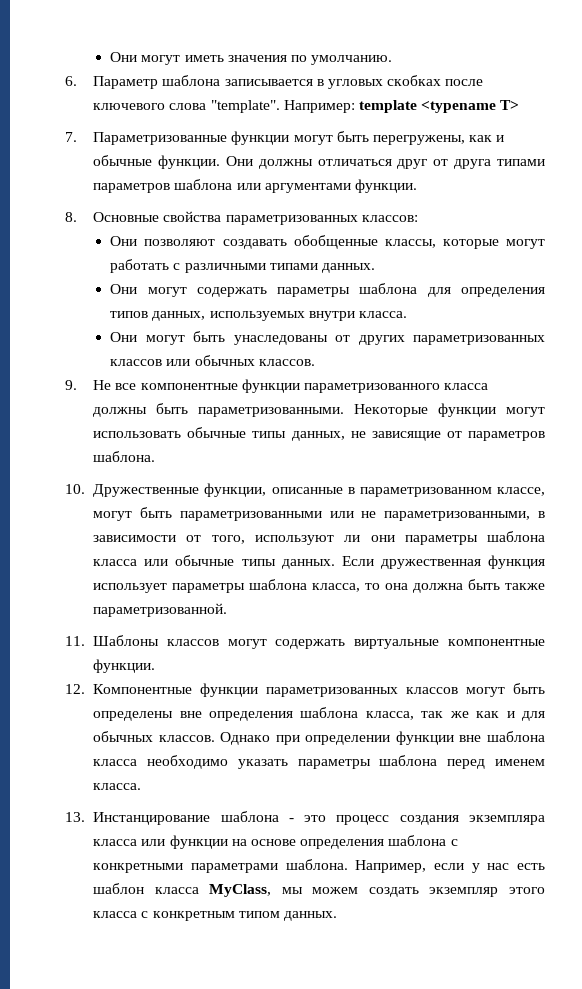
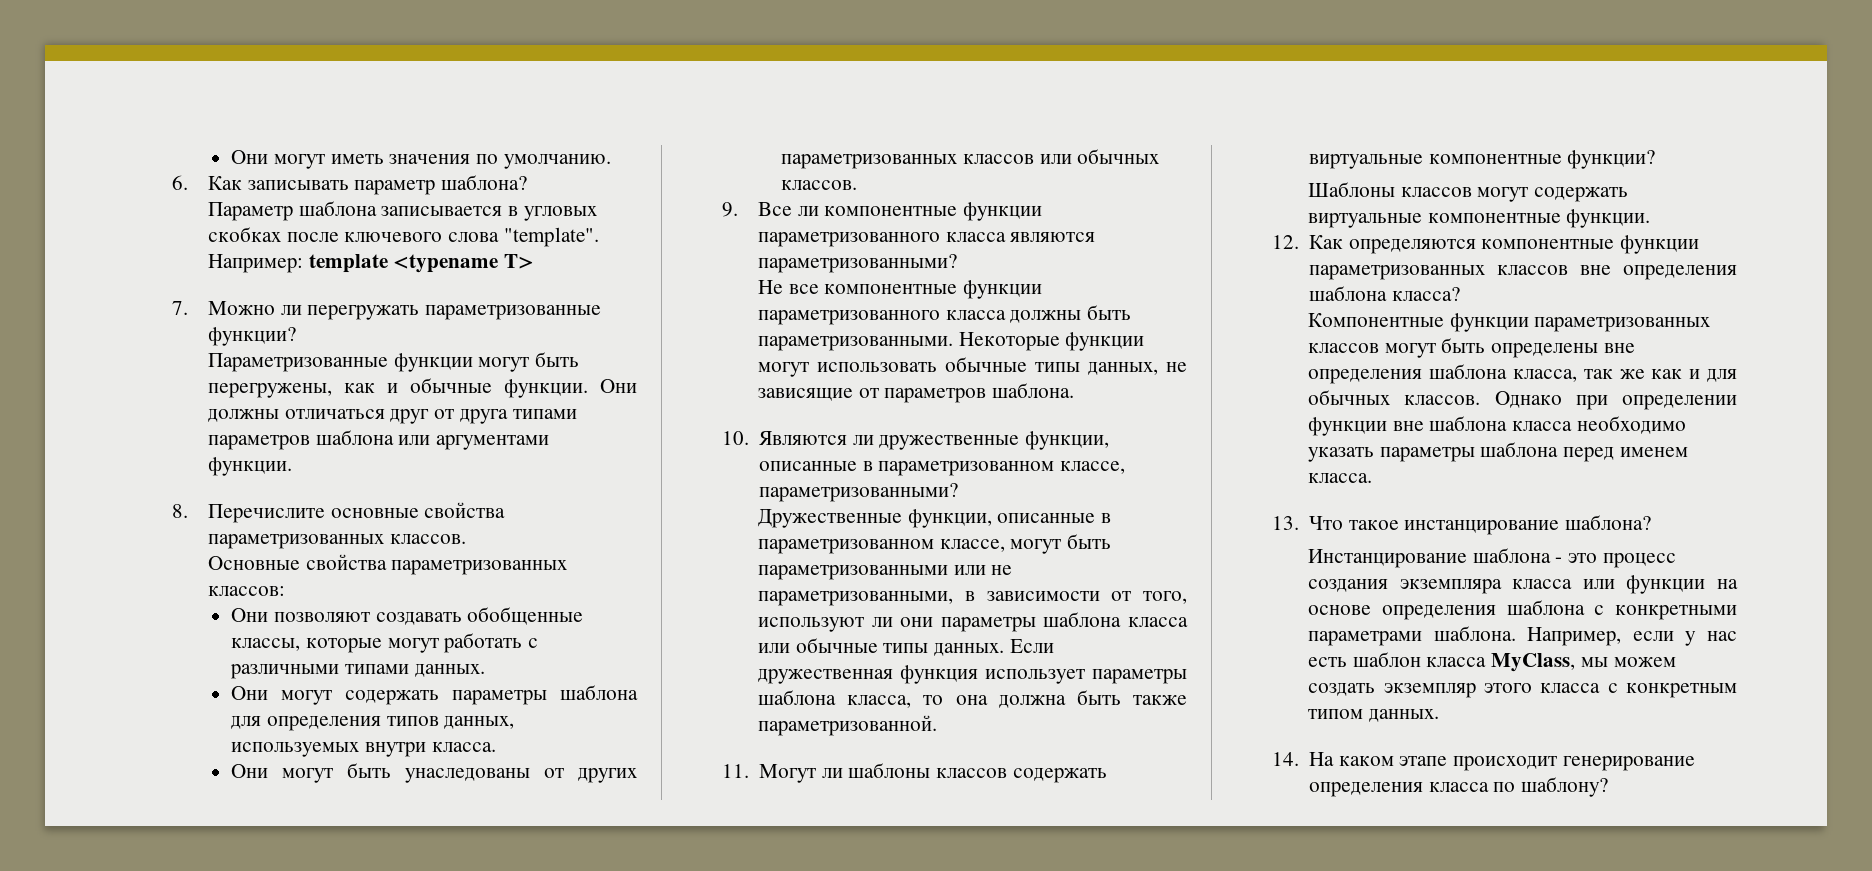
- 6. Параметр шаблона записывается в угловых скобках после ключевого слова "template".
+ 6. Как записывать параметр шаблона?
+ Параметр шаблона записывается в угловых скобках после ключевого слова "template".
- 7. Параметризованные функции могут быть перегружены, как и обычные функции.
+ 7. Можно ли перегружать параметризованные функции?
+ Параметризованные функции могут быть перегружены, как и обычные функции.
- 8. Основные свойства параметризованных классов:
+ 8. Перечислите основные свойства параметризованных классов.
+ Основные свойства параметризованных классов:
- 9. Не все компонентные функции параметризованного класса должны быть параметризованными.
+ 9. Все ли компонентные функции параметризованного класса являются параметризованными?
+ Не все компонентные функции параметризованного класса должны быть параметризованными.
- 10. Дружественные функции, описанные в параметризованном классе, могут быть параметризованными или не параметризованными, в зависимости от того, используют ли они параметры шаблона класса или обычные типы данных.
+ 10. Являются ли дружественные функции, описанные в параметризованном классе, параметризованными?
+ Дружественные функции, описанные в параметризованном классе, могут быть параметризованными или не параметризованными, в зависимости от того, используют ли они параметры шаблона класса или обычные типы данных.
- 11. Шаблоны классов могут содержать виртуальные компонентные функции.
+ 11. Могут ли шаблоны классов содержать виртуальные компонентные функции?
+ Шаблоны классов могут содержать виртуальные компонентные функции.
- 12. Компонентные функции параметризованных классов могут быть определены вне определения шаблона класса, так же как и для обычных классов.
+ 12. Как определяются компонентные функции параметризованных классов вне определения шаблона класса?
+ Компонентные функции параметризованных классов могут быть определены вне определения шаблона класса, так же как и для обычных классов.
- 13. Инстанцирование шаблона - это процесс создания экземпляра класса или функции на основе определения шаблона с конкретными параметрами шаблона.
+ 13. Что такое инстанцирование шаблона?
+ Инстанцирование шаблона - это процесс создания экземпляра класса или функции на основе определения шаблона с конкретными параметрами шаблона.
+ 14. На каком этапе происходит генерирование определения класса по шаблону?

